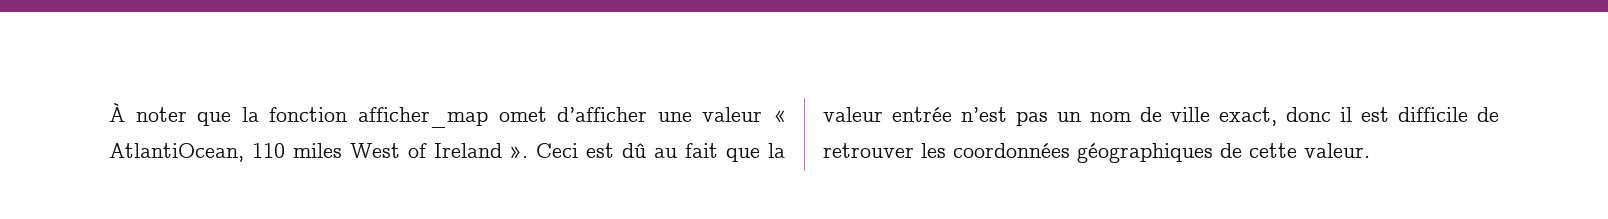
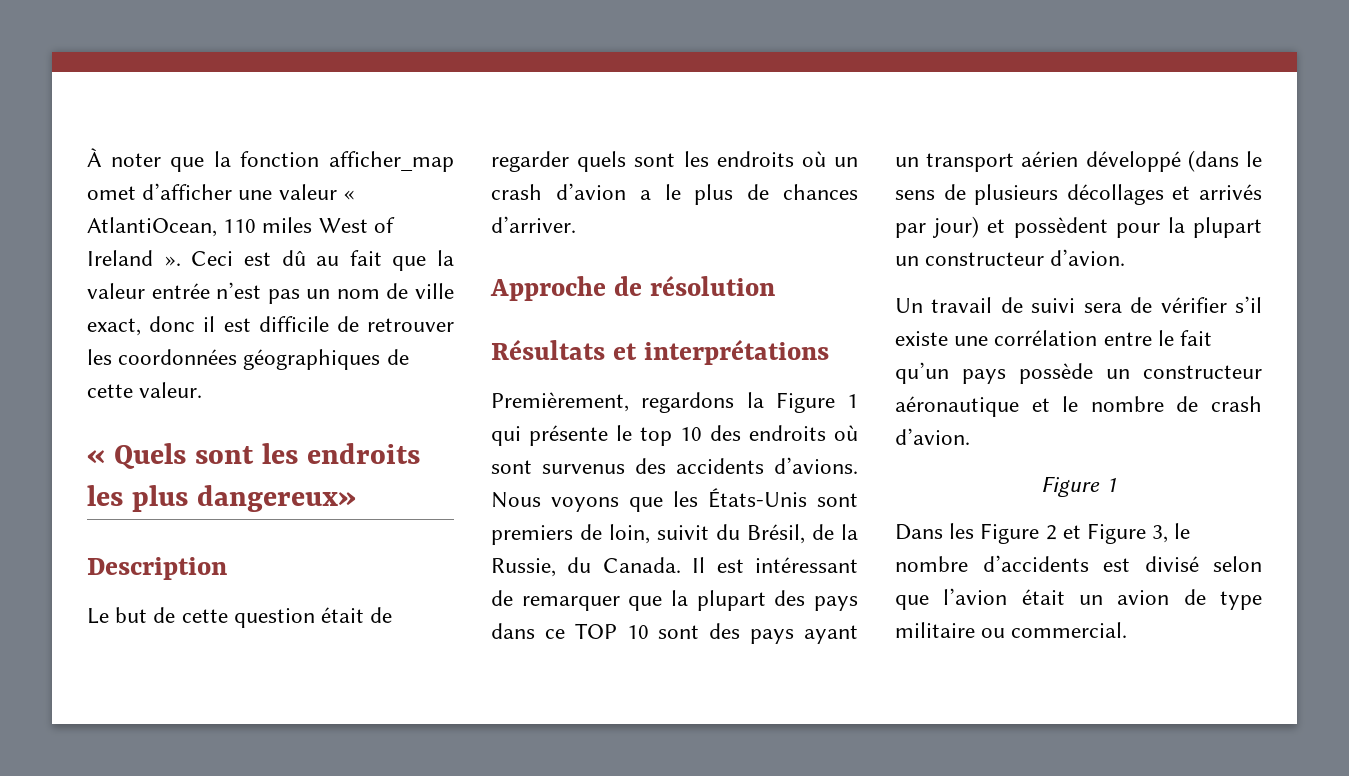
+ « Quels sont les endroits les plus dangereux»
+ Description
+ Le but de cette question était de regarder quels sont les endroits où un crash d’avion a le plus de chances d’arriver.
+ Approche de résolution
+ Résultats et interprétations
+ Premièrement, regardons la Figure 1 qui présente le top 10 des endroits où sont survenus des accidents d’avions. Nous voyons que les États-Unis sont premiers de loin, suivit du Brésil, de la Russie, du Canada. Il est intéressant de remarquer que la plupart des pays dans ce TOP 10 sont des pays ayant un transport aérien développé (dans le sens de plusieurs décollages et arrivés par jour) et possèdent pour la plupart un constructeur d’avion.
+ Un travail de suivi sera de vérifier s’il existe une corrélation entre le fait qu’un pays possède un constructeur aéronautique et le nombre de crash d’avion.
+ Figure 1
+ Dans les Figure 2 et Figure 3, le nombre d’accidents est divisé selon que l’avion était un avion de type militaire ou commercial.

